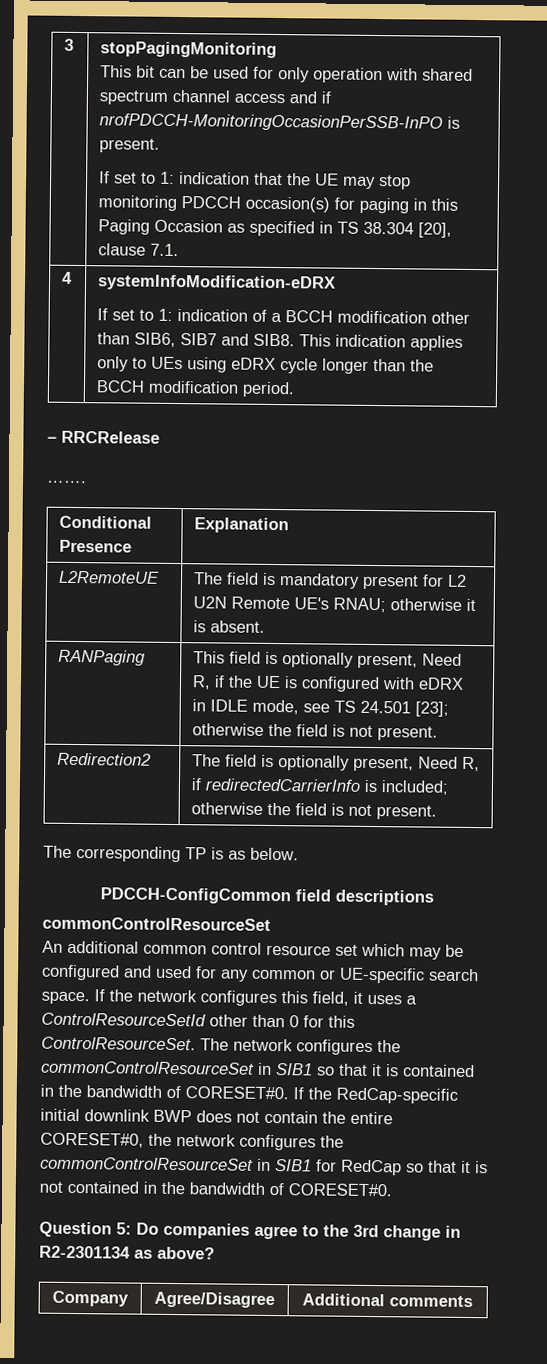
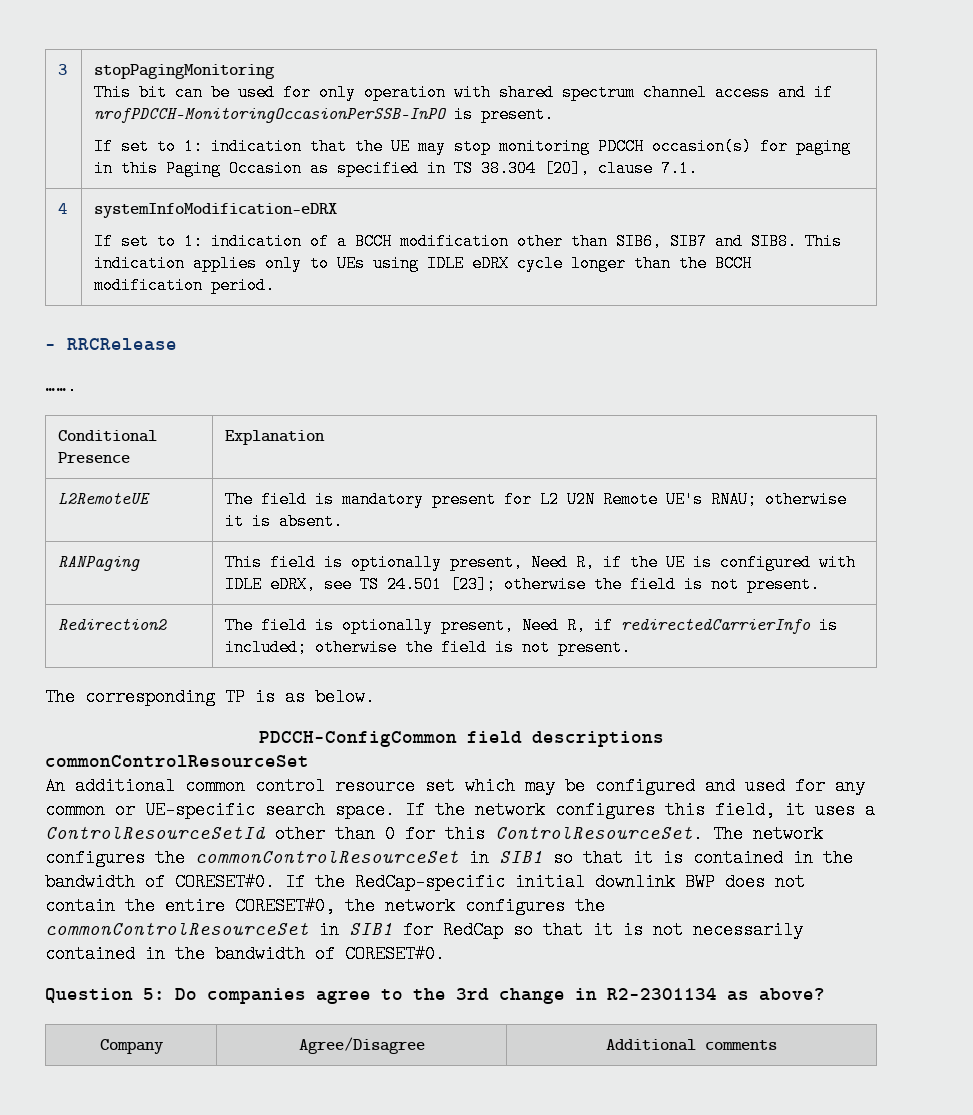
  4 | systemInfoModification-eDRX
- If set to 1: indication of a BCCH modification other than SIB6, SIB7 and SIB8. This indication applies only to UEs using eDRX cycle longer than the BCCH modification period.
+ If set to 1: indication of a BCCH modification other than SIB6, SIB7 and SIB8. This indication applies only to UEs using IDLE eDRX cycle longer than the BCCH modification period.
- RANPaging | This field is optionally present, Need R, if the UE is configured with eDRX in IDLE mode, see TS 24.501 [23]; otherwise the field is not present.
+ RANPaging | This field is optionally present, Need R, if the UE is configured with IDLE eDRX, see TS 24.501 [23]; otherwise the field is not present.
- If the RedCap-specific initial downlink BWP does not contain the entire CORESET#0, the network configures the commonControlResourceSet in SIB1 for RedCap so that it is not contained in the bandwidth of CORESET#0.
+ If the RedCap-specific initial downlink BWP does not contain the entire CORESET#0, the network configures the commonControlResourceSet in SIB1 for RedCap so that it is not necessarily contained in the bandwidth of CORESET#0.

